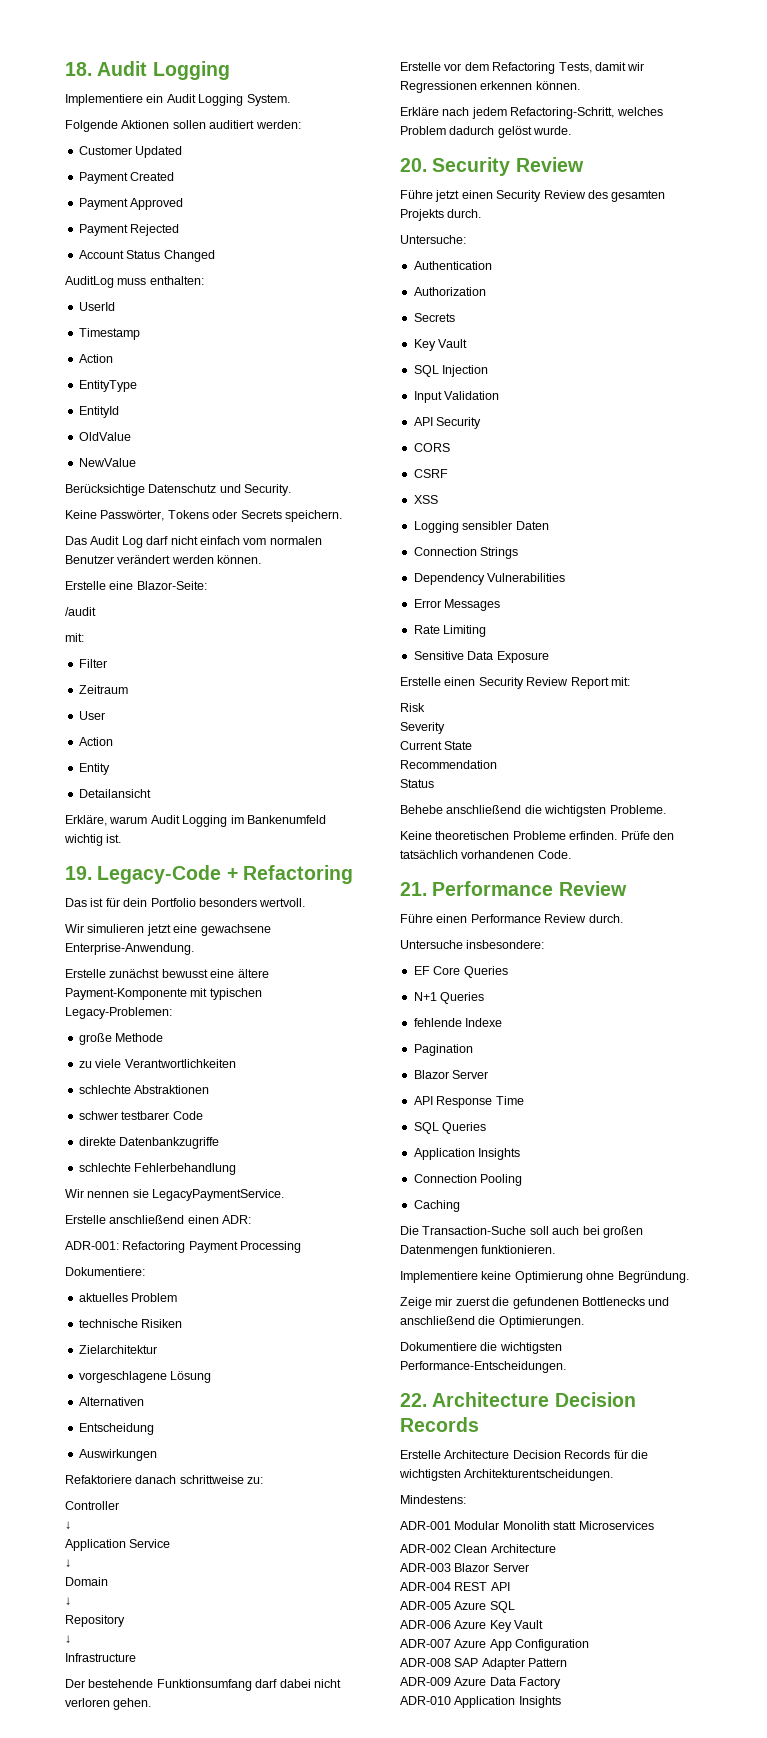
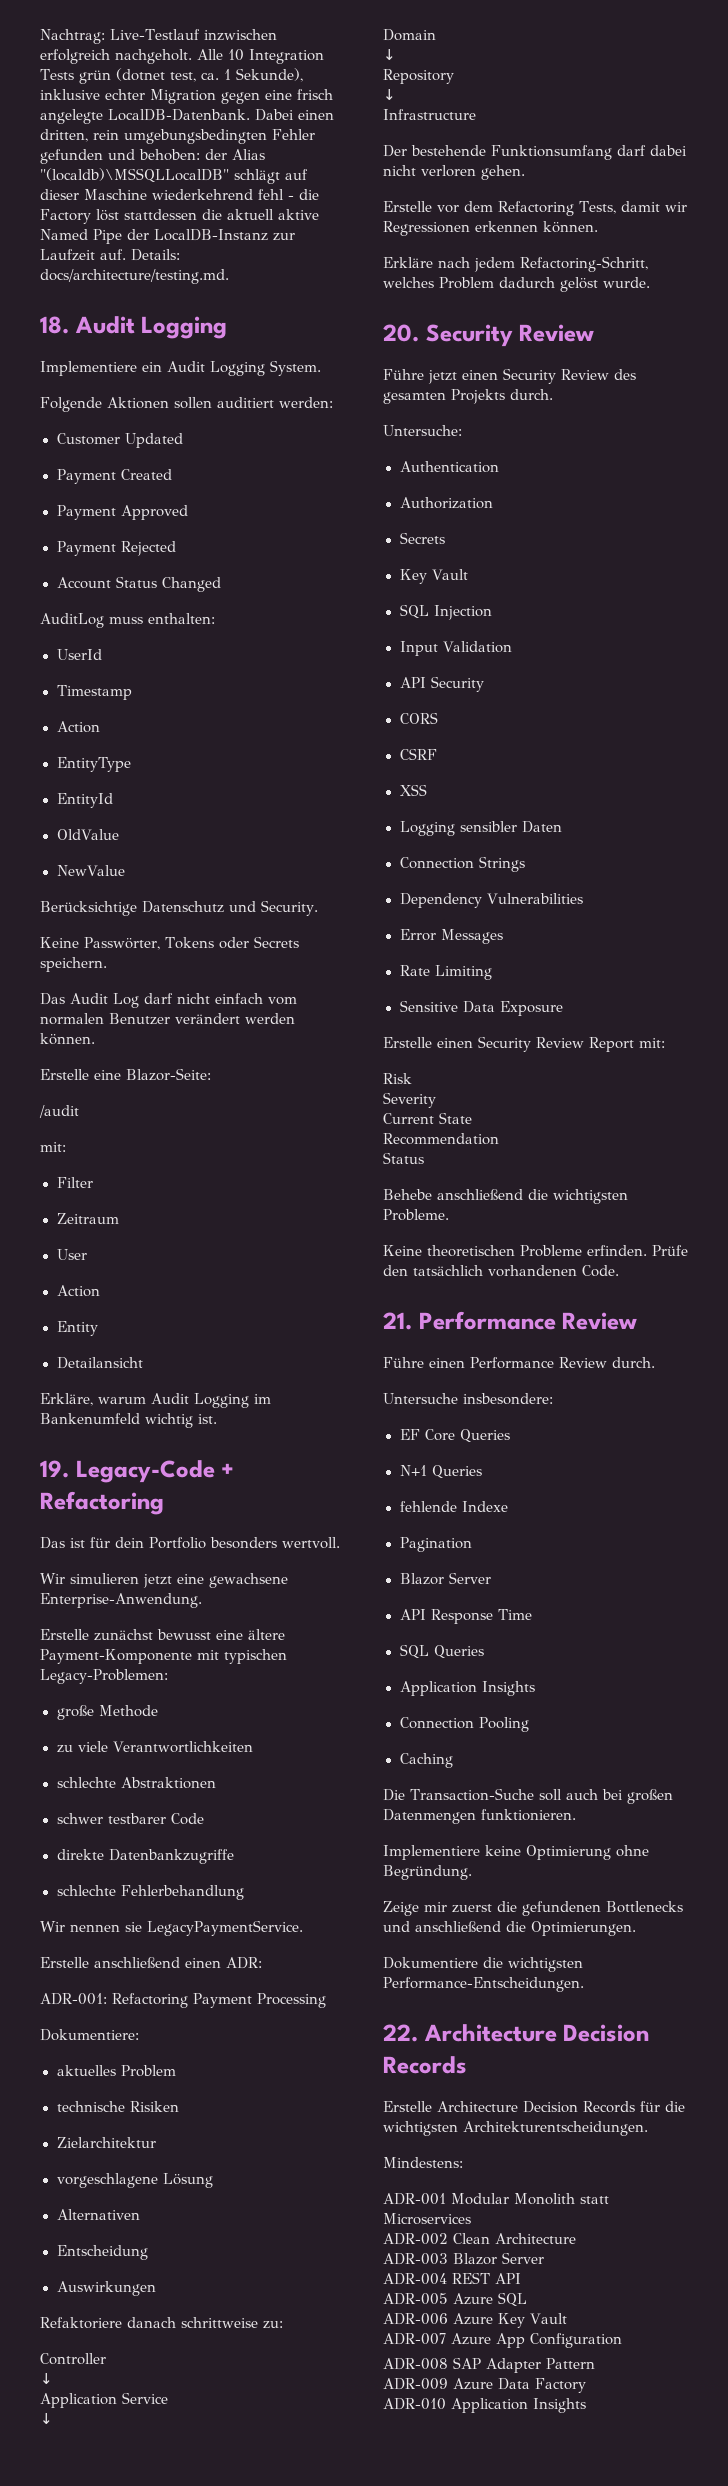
+ Nachtrag: Live-Testlauf inzwischen erfolgreich nachgeholt. Alle 10 Integration Tests grün (dotnet test, ca. 1 Sekunde), inklusive echter Migration gegen eine frisch angelegte LocalDB-Datenbank. Dabei einen dritten, rein umgebungsbedingten Fehler gefunden und behoben: der Alias "(localdb)\MSSQLLocalDB" schlägt auf dieser Maschine wiederkehrend fehl - die Factory löst stattdessen die aktuell aktive Named Pipe der LocalDB-Instanz zur Laufzeit auf. Details: docs/architecture/testing.md.

